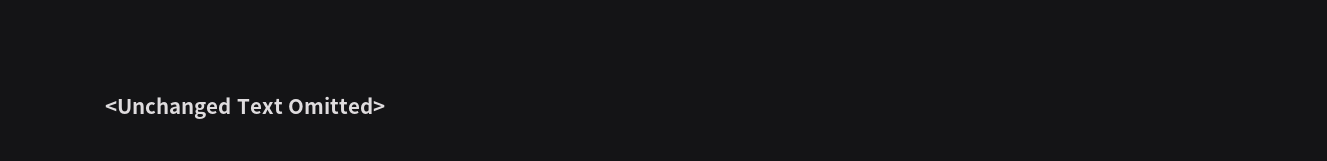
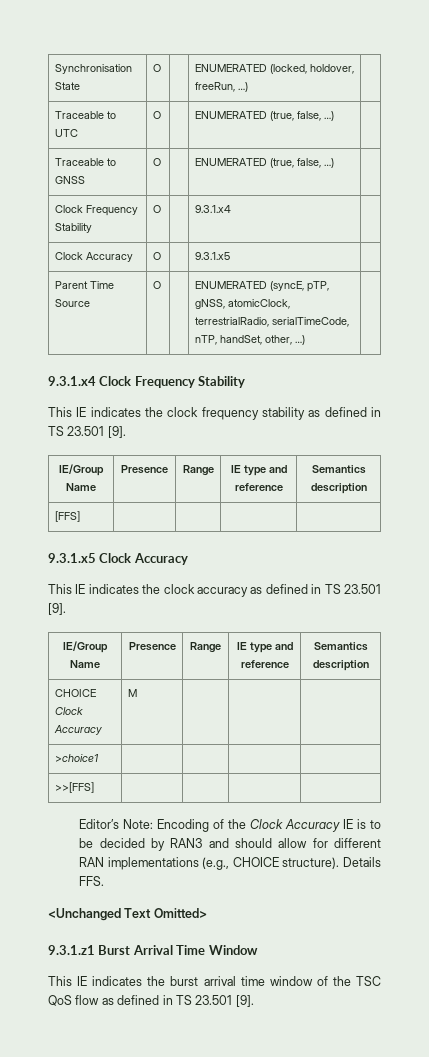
+ Synchronisation State | O | | ENUMERATED (locked, holdover, freeRun, …) |
+ Traceable to UTC | O | | ENUMERATED (true, false, …) |
+ Traceable to GNSS | O | | ENUMERATED (true, false, …) |
+ Clock Frequency Stability | O | | 9.3.1.x4 |
+ Clock Accuracy | O | | 9.3.1.x5 |
+ Parent Time Source | O | | ENUMERATED (syncE, pTP, gNSS, atomicClock, terrestrialRadio, serialTimeCode, nTP, handSet, other, …) |
+ 9.3.1.x4 Clock Frequency Stability
+ This IE indicates the clock frequency stability as defined in TS 23.501 [9].
+ IE/Group Name | Presence | Range | IE type and reference | Semantics description
+ [FFS] | | | |
+ 9.3.1.x5 Clock Accuracy
+ This IE indicates the clock accuracy as defined in TS 23.501 [9].
+ IE/Group Name | Presence | Range | IE type and reference | Semantics description
+ CHOICE Clock Accuracy | M | | |
+ >choice1 | | | |
+ >>[FFS] | | | |
+ Editor’s Note: Encoding of the Clock Accuracy IE is to be decided by RAN3 and should allow for different RAN implementations (e.g., CHOICE structure). Details FFS.
  <Unchanged Text Omitted>
+ 9.3.1.z1 Burst Arrival Time Window
+ This IE indicates the burst arrival time window of the TSC QoS flow as defined in TS 23.501 [9].

